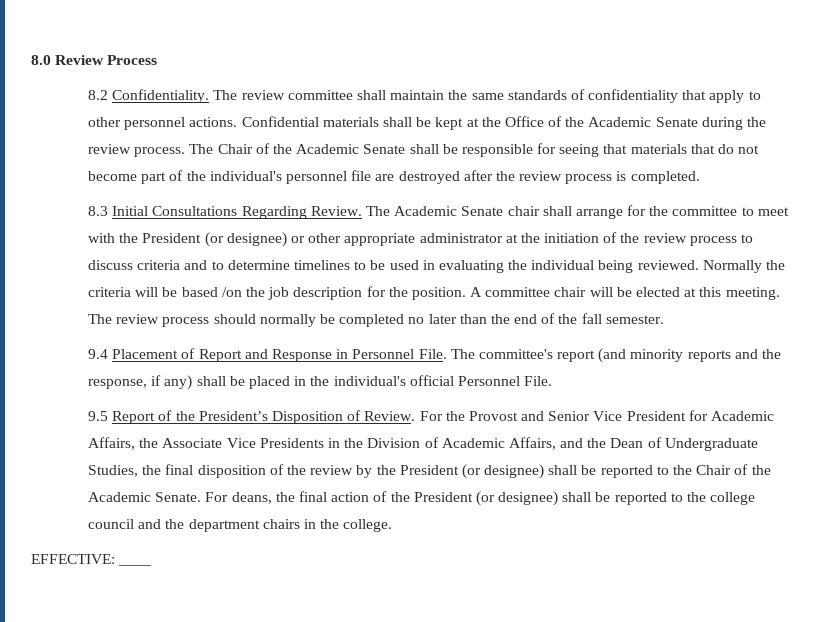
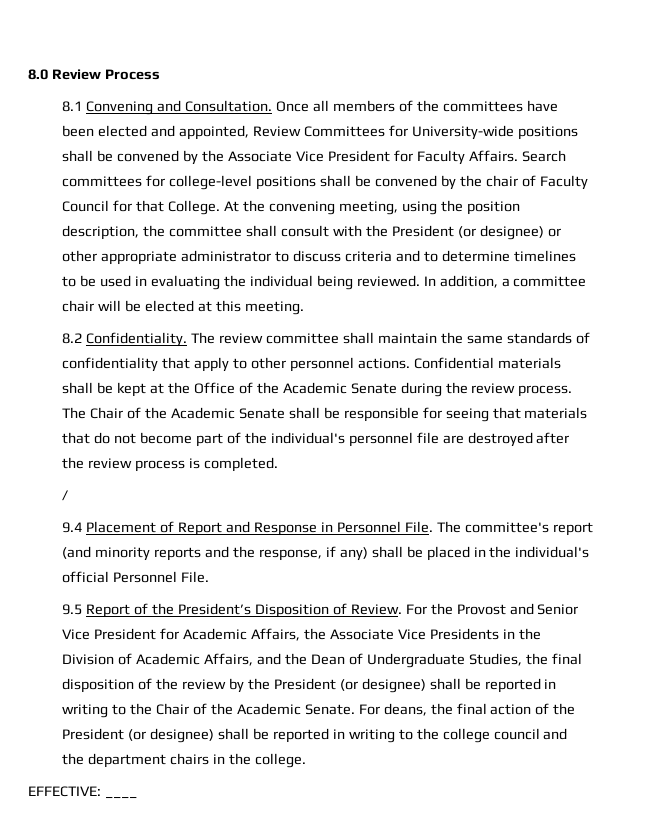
+ 8.1 Convening and Consultation. Once all members of the committees have been elected and appointed, Review Committees for University-wide positions shall be convened by the Associate Vice President for Faculty Affairs. Search committees for college-level positions shall be convened by the chair of Faculty Council for that College. At the convening meeting, using the position description, the committee shall consult with the President (or designee) or other appropriate administrator to discuss criteria and to determine timelines to be used in evaluating the individual being reviewed. In addition, a committee chair will be elected at this meeting.
- 8.3 Initial Consultations Regarding Review. The Academic Senate chair shall arrange for the committee to meet with the President (or designee) or other appropriate administrator at the initiation of the review process to discuss criteria and to determine timelines to be used in evaluating the individual being reviewed. Normally the criteria will be based /on the job description for the position. A committee chair will be elected at this meeting. The review process should normally be completed no later than the end of the fall semester.
+ /
- For the Provost and Senior Vice President for Academic Affairs, the Associate Vice Presidents in the Division of Academic Affairs, and the Dean of Undergraduate Studies, the final disposition of the review by the President (or designee) shall be reported to the Chair of the Academic Senate.
+ For the Provost and Senior Vice President for Academic Affairs, the Associate Vice Presidents in the Division of Academic Affairs, and the Dean of Undergraduate Studies, the final disposition of the review by the President (or designee) shall be reported in writing to the Chair of the Academic Senate.
- For deans, the final action of the President (or designee) shall be reported to the college council and the department chairs in the college.
+ For deans, the final action of the President (or designee) shall be reported in writing to the college council and the department chairs in the college.

